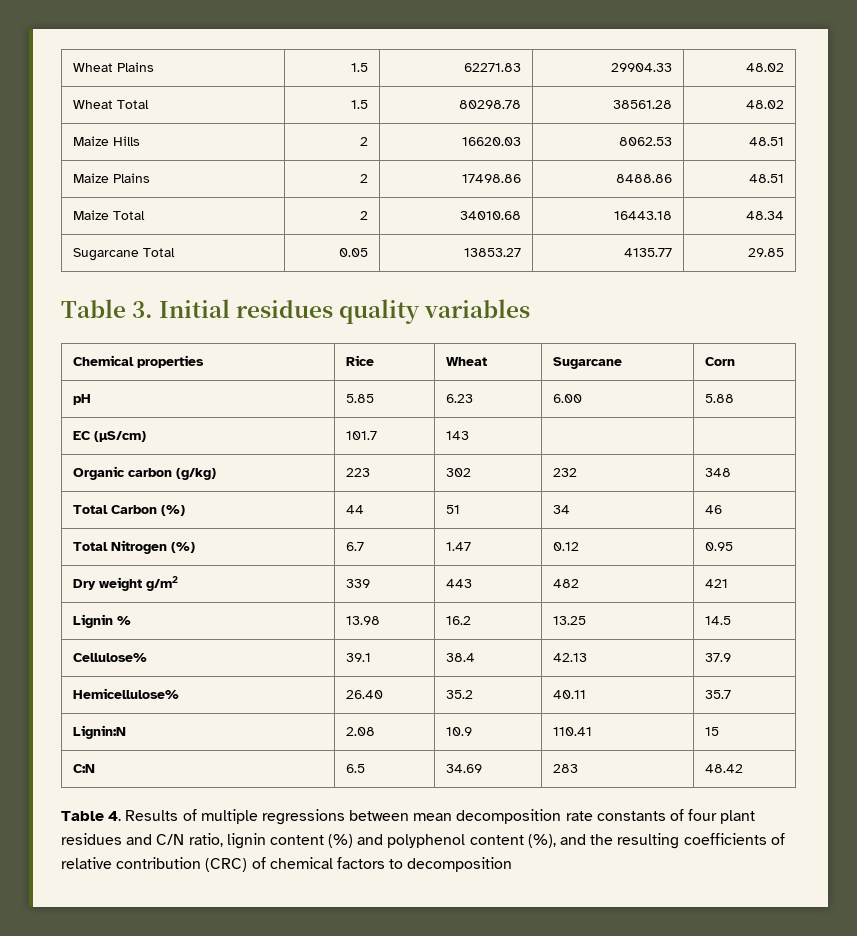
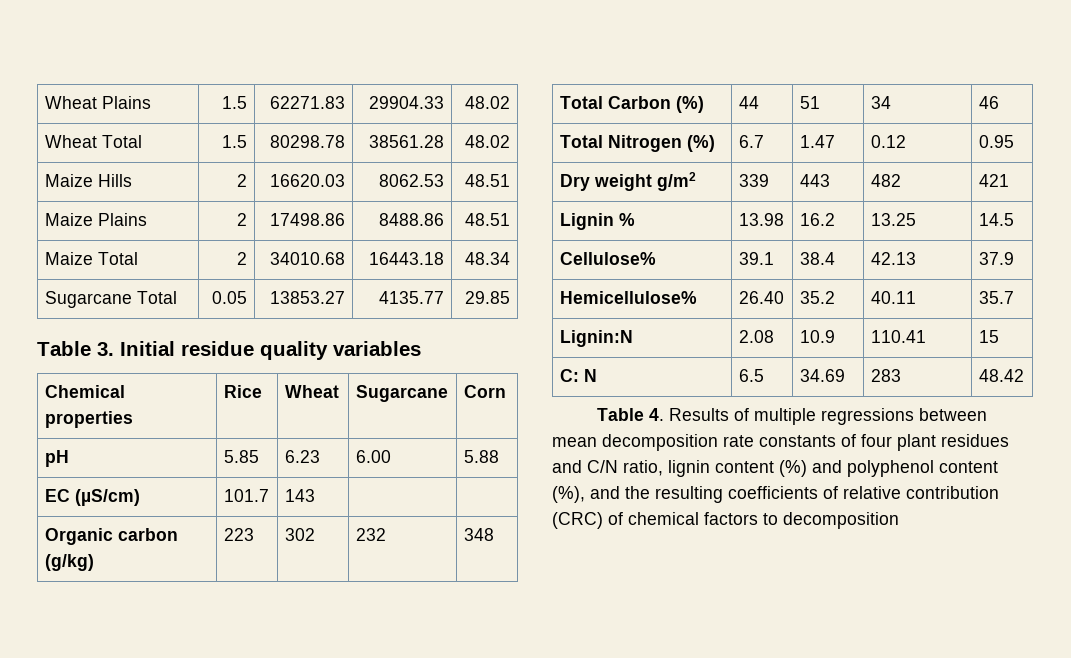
- Table 3. Initial residues quality variables
+ Table 3. Initial residue quality variables
- C:N | 6.5 | 34.69 | 283 | 48.42
+ C: N | 6.5 | 34.69 | 283 | 48.42

